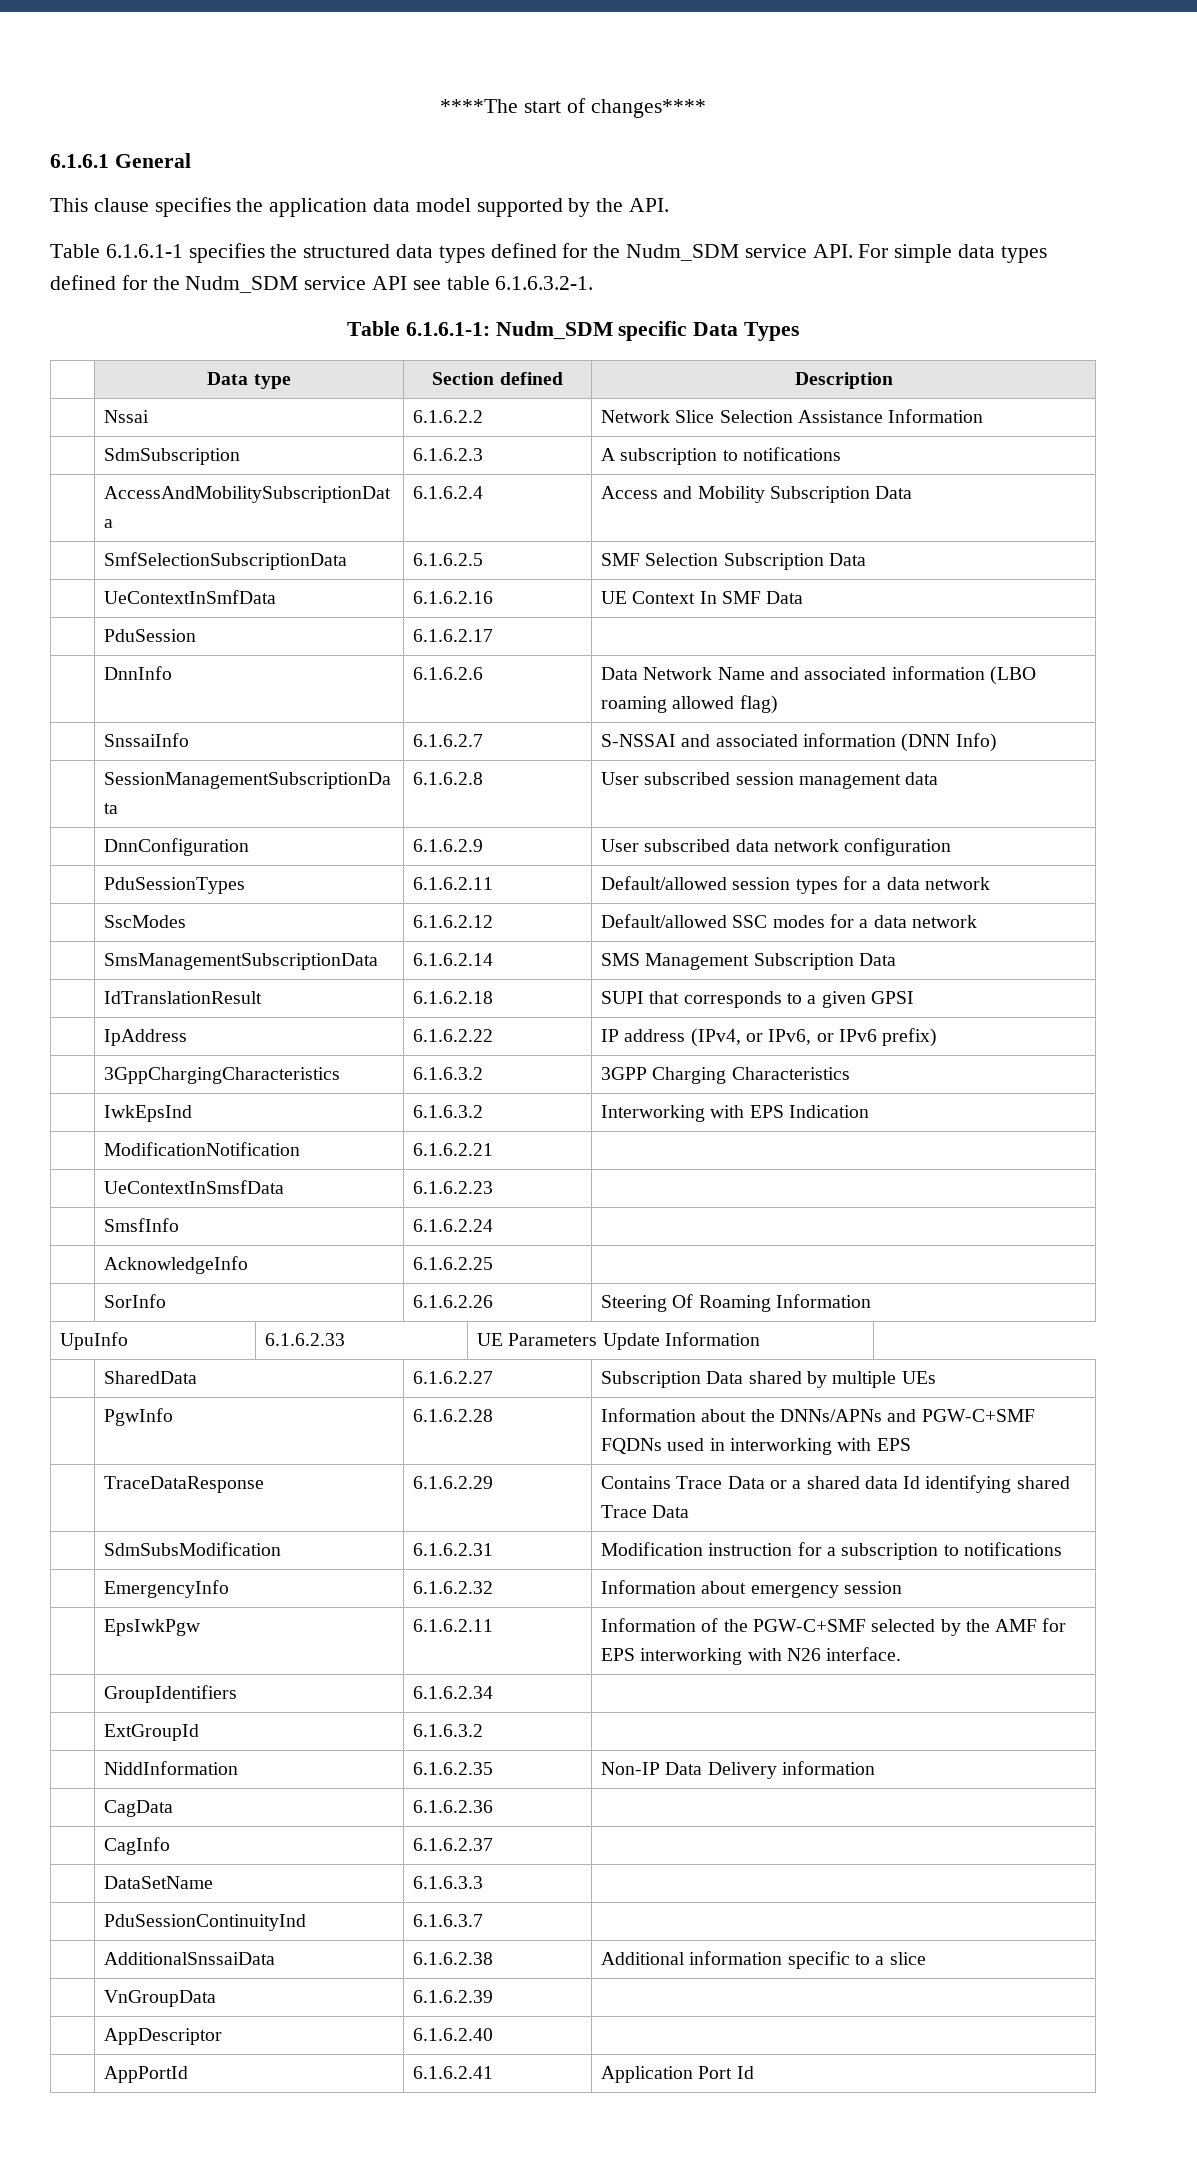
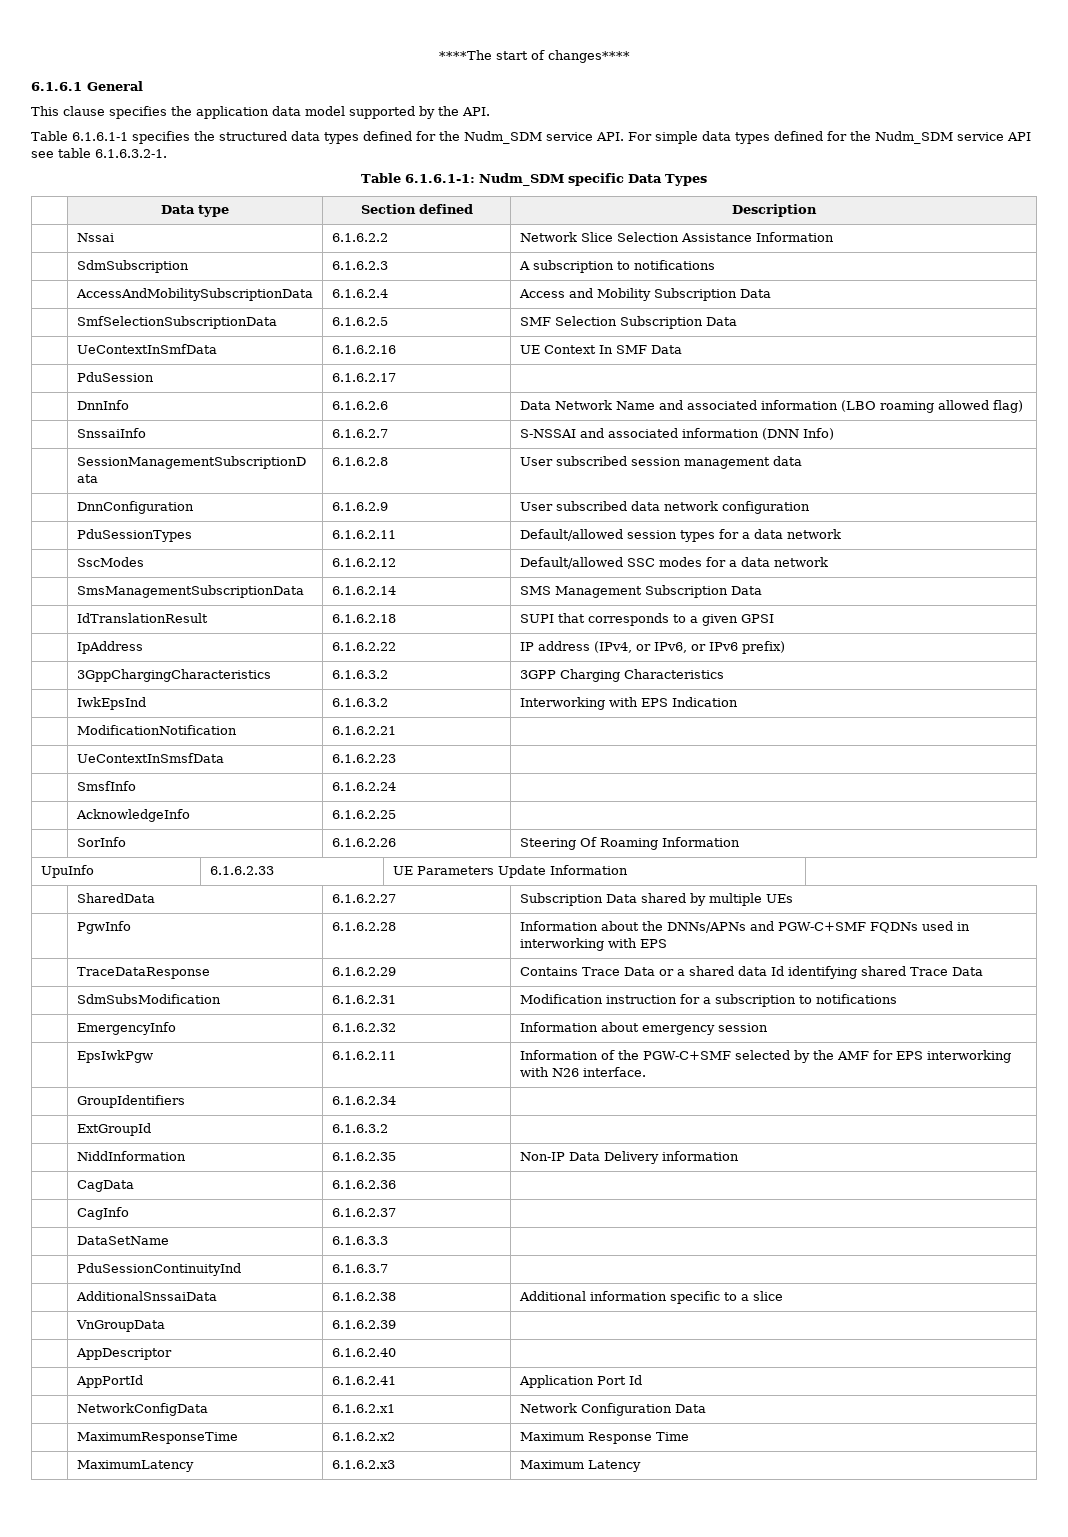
+ | NetworkConfigData | 6.1.6.2.x1 | Network Configuration Data
+ | MaximumResponseTime | 6.1.6.2.x2 | Maximum Response Time
+ | MaximumLatency | 6.1.6.2.x3 | Maximum Latency

